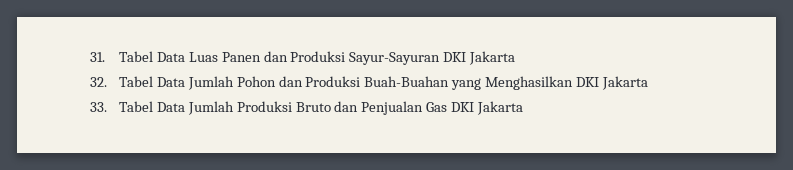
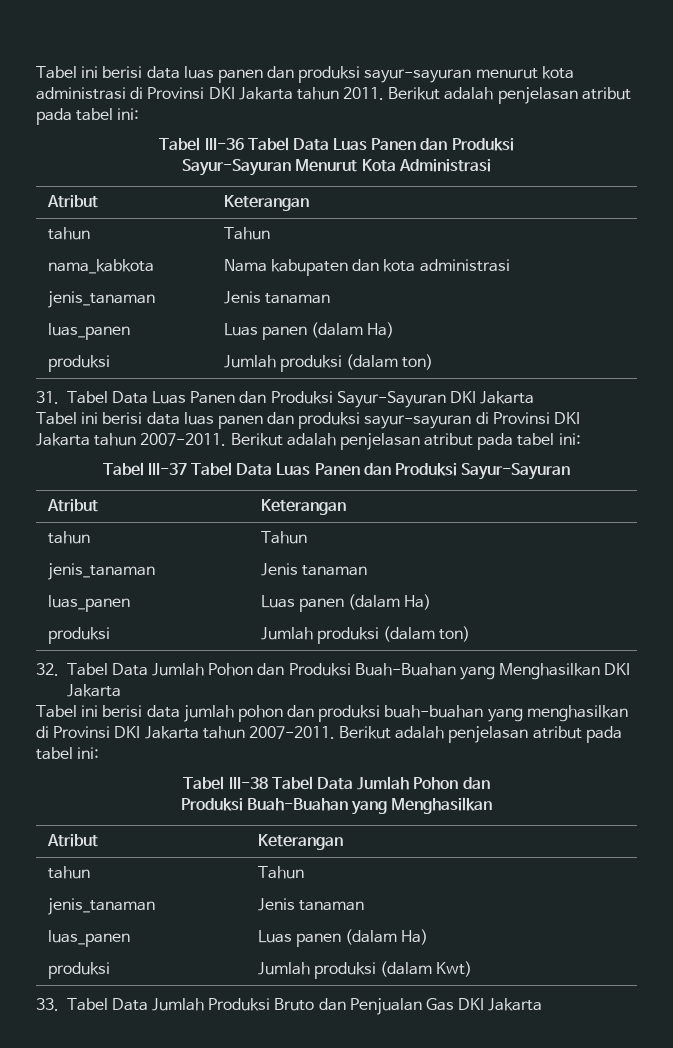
+ Tabel ini berisi data luas panen dan produksi sayur-sayuran menurut kota administrasi di Provinsi DKI Jakarta tahun 2011. Berikut adalah penjelasan atribut pada tabel ini:
+ Tabel III-36 Tabel Data Luas Panen dan Produksi
+ Sayur-Sayuran Menurut Kota Administrasi
+ Atribut | Keterangan
+ tahun | Tahun
+ nama_kabkota | Nama kabupaten dan kota administrasi
+ jenis_tanaman | Jenis tanaman
+ luas_panen | Luas panen (dalam Ha)
+ produksi | Jumlah produksi (dalam ton)
+ Tabel ini berisi data luas panen dan produksi sayur-sayuran di Provinsi DKI Jakarta tahun 2007-2011. Berikut adalah penjelasan atribut pada tabel ini:
+ Tabel III-37 Tabel Data Luas Panen dan Produksi Sayur-Sayuran
+ Atribut | Keterangan
+ tahun | Tahun
+ jenis_tanaman | Jenis tanaman
+ luas_panen | Luas panen (dalam Ha)
+ produksi | Jumlah produksi (dalam ton)
+ Tabel ini berisi data jumlah pohon dan produksi buah-buahan yang menghasilkan di Provinsi DKI Jakarta tahun 2007-2011. Berikut adalah penjelasan atribut pada tabel ini:
+ Tabel III-38 Tabel Data Jumlah Pohon dan
+ Produksi Buah-Buahan yang Menghasilkan
+ Atribut | Keterangan
+ tahun | Tahun
+ jenis_tanaman | Jenis tanaman
+ luas_panen | Luas panen (dalam Ha)
+ produksi | Jumlah produksi (dalam Kwt)

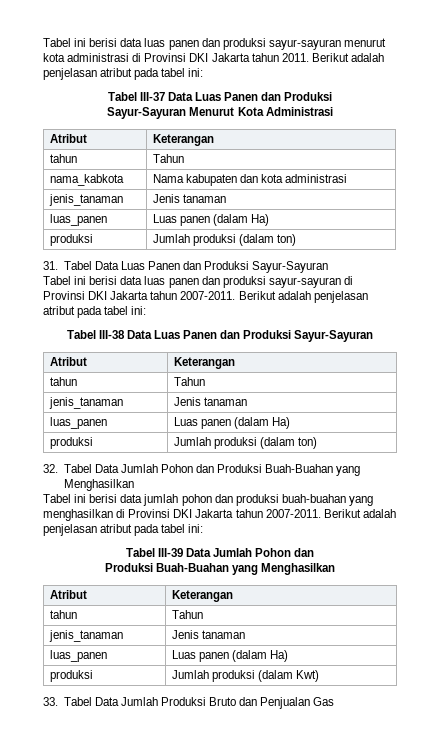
- Tabel III-36 Tabel Data Luas Panen dan Produksi
+ Tabel III-37 Data Luas Panen dan Produksi
- 31. Tabel Data Luas Panen dan Produksi Sayur-Sayuran DKI Jakarta
+ 31. Tabel Data Luas Panen dan Produksi Sayur-Sayuran
- Tabel III-37 Tabel Data Luas Panen dan Produksi Sayur-Sayuran
+ Tabel III-38 Data Luas Panen dan Produksi Sayur-Sayuran
- 32. Tabel Data Jumlah Pohon dan Produksi Buah-Buahan yang Menghasilkan DKI Jakarta
+ 32. Tabel Data Jumlah Pohon dan Produksi Buah-Buahan yang Menghasilkan
- Tabel III-38 Tabel Data Jumlah Pohon dan
+ Tabel III-39 Data Jumlah Pohon dan
- 33. Tabel Data Jumlah Produksi Bruto dan Penjualan Gas DKI Jakarta
+ 33. Tabel Data Jumlah Produksi Bruto dan Penjualan Gas

